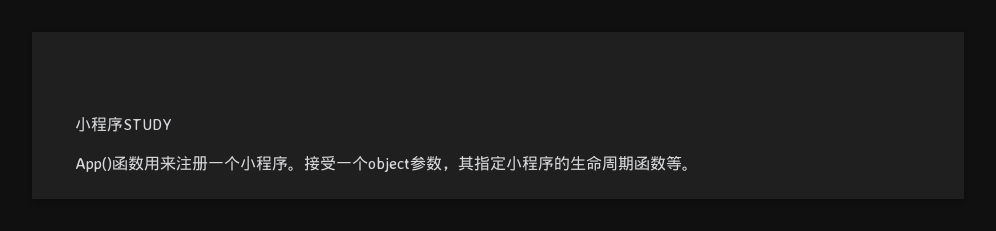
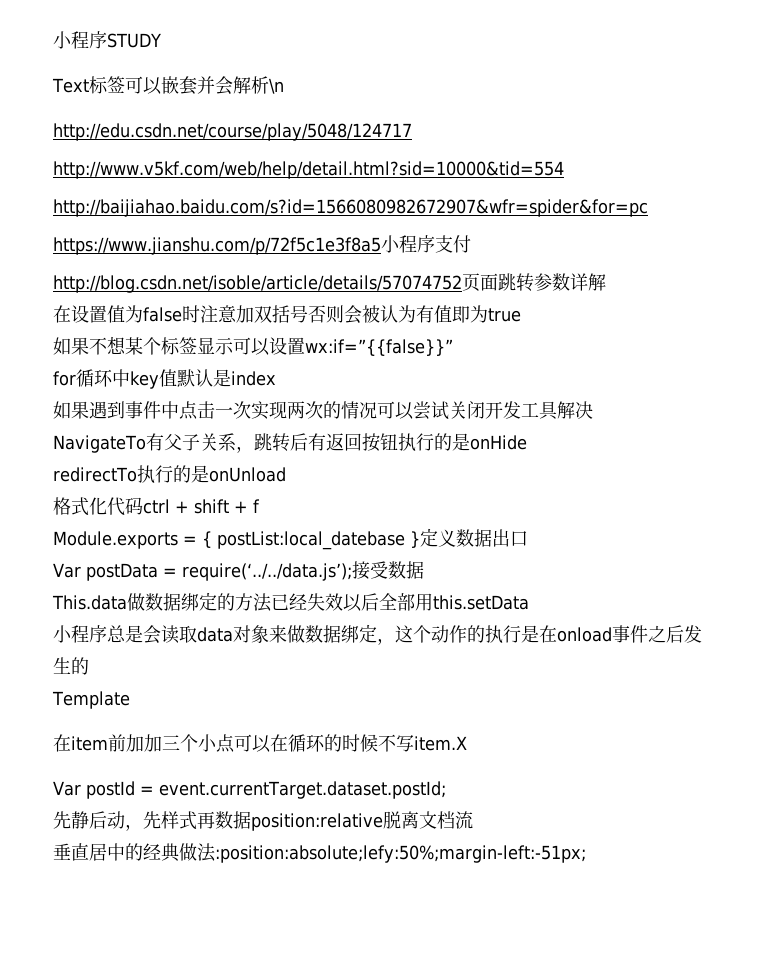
- App()函数用来注册一个小程序。接受一个object参数，其指定小程序的生命周期函数等。
+ Text标签可以嵌套并会解析\n
+ http://edu.csdn.net/course/play/5048/124717
+ http://www.v5kf.com/web/help/detail.html?sid=10000&tid=554
+ http://baijiahao.baidu.com/s?id=1566080982672907&wfr=spider&for=pc
+ https://www.jianshu.com/p/72f5c1e3f8a5小程序支付
+ http://blog.csdn.net/isoble/article/details/57074752页面跳转参数详解
+ 在设置值为false时注意加双括号否则会被认为有值即为true
+ 如果不想某个标签显示可以设置wx:if=”{{false}}”
+ for循环中key值默认是index
+ 如果遇到事件中点击一次实现两次的情况可以尝试关闭开发工具解决
+ NavigateTo有父子关系，跳转后有返回按钮执行的是onHide
+ redirectTo执行的是onUnload
+ 格式化代码ctrl + shift + f
+ Module.exports = { postList:local_datebase }定义数据出口
+ Var postData = require(‘../../data.js’);接受数据
+ This.data做数据绑定的方法已经失效以后全部用this.setData
+ 小程序总是会读取data对象来做数据绑定，这个动作的执行是在onload事件之后发生的
+ Template
+ 在item前加加三个小点可以在循环的时候不写item.X
+ Var postId = event.currentTarget.dataset.postId;
+ 先静后动，先样式再数据position:relative脱离文档流
+ 垂直居中的经典做法:position:absolute;lefy:50%;margin-left:-51px;

